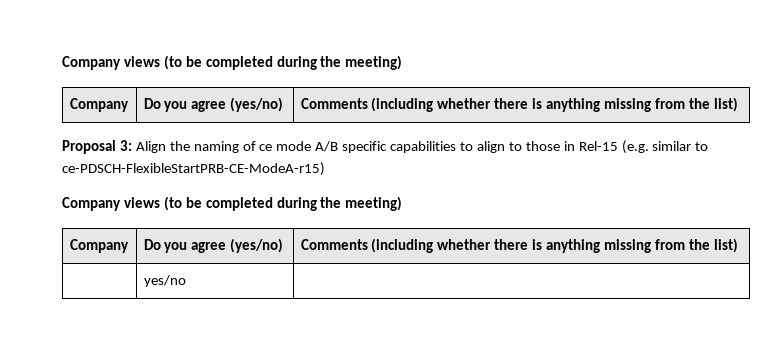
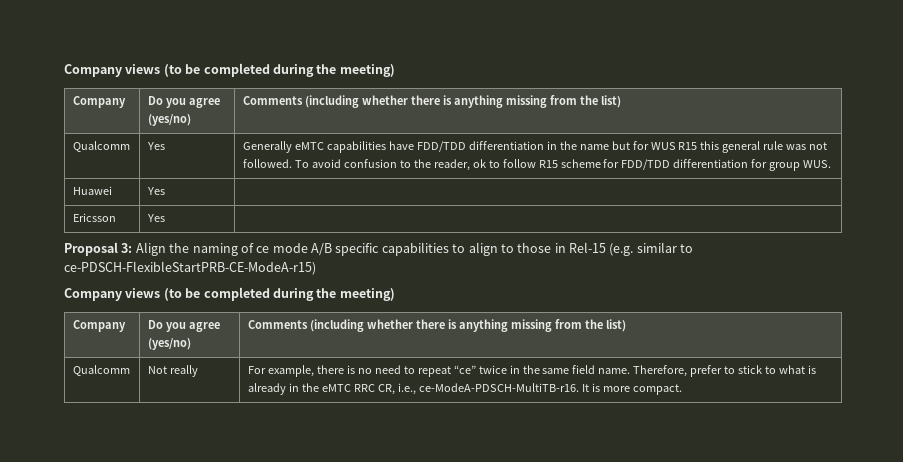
+ Qualcomm | Yes | Generally eMTC capabilities have FDD/TDD differentiation in the name but for WUS R15 this general rule was not followed. To avoid confusion to the reader, ok to follow R15 scheme for FDD/TDD differentiation for group WUS.
+ Huawei | Yes |
+ Ericsson | Yes |
- | yes/no |
+ Qualcomm | Not really | For example, there is no need to repeat “ce” twice in the same field name. Therefore, prefer to stick to what is already in the eMTC RRC CR, i.e., ce-ModeA-PDSCH-MultiTB-r16. It is more compact.

